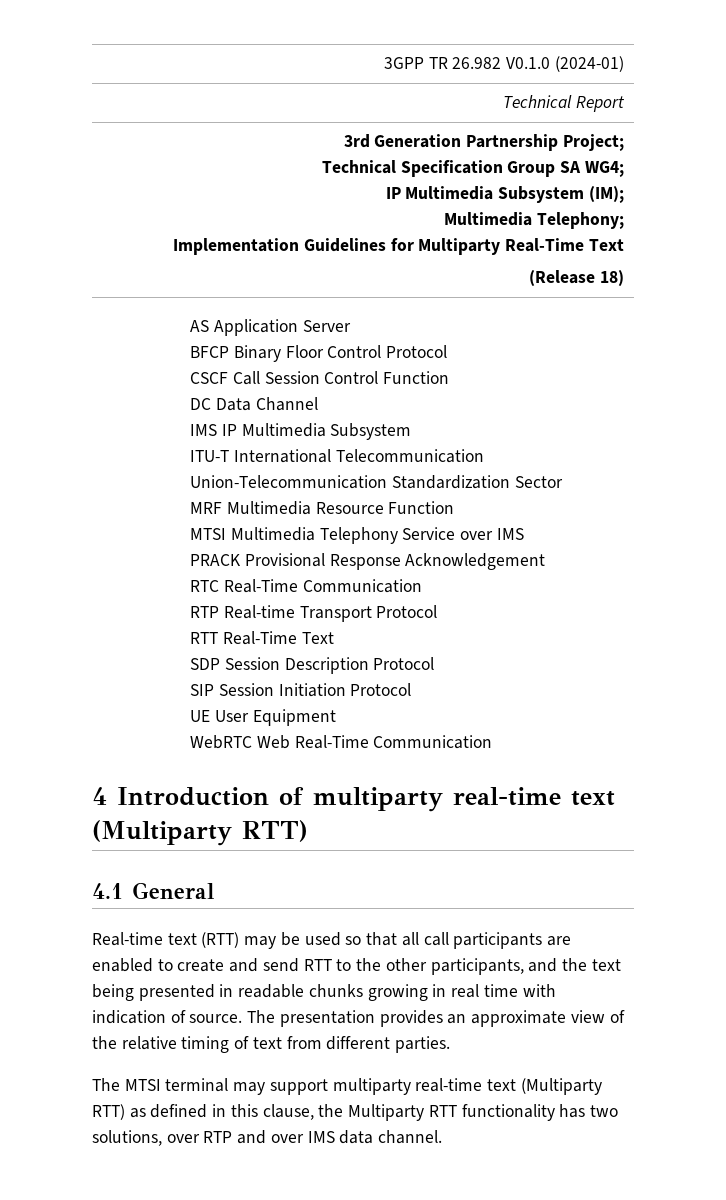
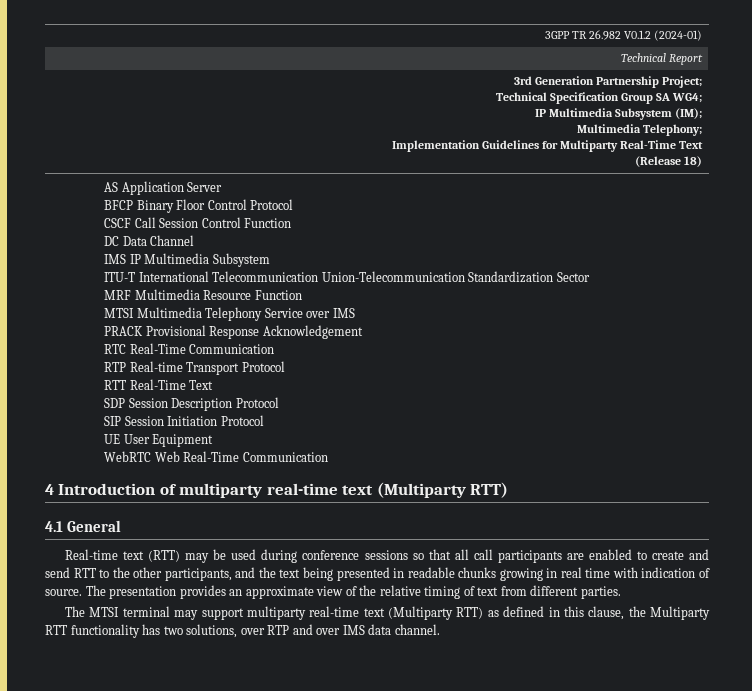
- 3GPP TR 26.982 V0.1.0 (2024-01)
+ 3GPP TR 26.982 V0.1.2 (2024-01)
- Real-time text (RTT) may be used so that all call participants are enabled to create and send RTT to the other participants, and the text being presented in readable chunks growing in real time with indication of source.
+ Real-time text (RTT) may be used during conference sessions so that all call participants are enabled to create and send RTT to the other participants, and the text being presented in readable chunks growing in real time with indication of source.

